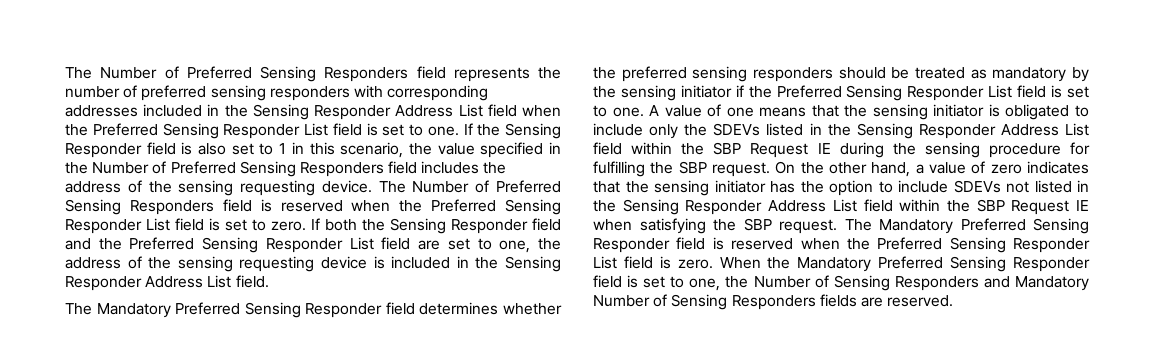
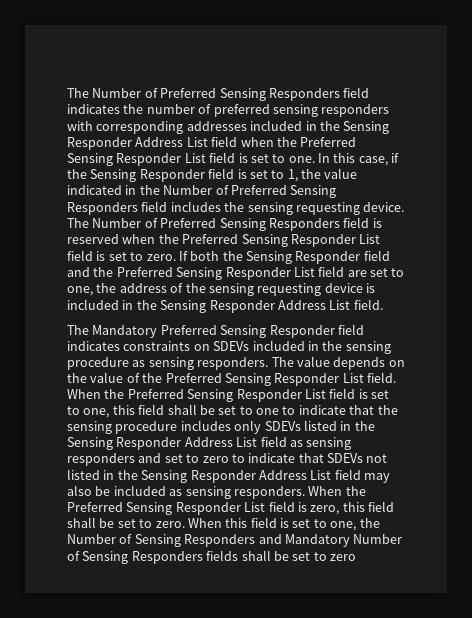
- The Number of Preferred Sensing Responders field represents the number of preferred sensing responders with corresponding addresses included in the Sensing Responder Address List field when the Preferred Sensing Responder List field is set to one.
+ The Number of Preferred Sensing Responders field indicates the number of preferred sensing responders with corresponding addresses included in the Sensing Responder Address List field when the Preferred Sensing Responder List field is set to one.
- If the Sensing Responder field is also set to 1 in this scenario, the value specified in the Number of Preferred Sensing Responders field includes the address of the sensing requesting device.
+ In this case, if the Sensing Responder field is set to 1, the value indicated in the Number of Preferred Sensing Responders field includes the sensing requesting device.
- The Mandatory Preferred Sensing Responder field determines whether the preferred sensing responders should be treated as mandatory by the sensing initiator if the Preferred Sensing Responder List field is set to one. A value of one means that the sensing initiator is obligated to include only the SDEVs listed in the Sensing Responder Address List field within the SBP Request IE during the sensing procedure for fulfilling the SBP request. On the other hand, a value of zero indicates that the sensing initiator has the option to include SDEVs not listed in the Sensing Responder Address List field within the SBP Request IE when satisfying the SBP request. The Mandatory Preferred Sensing Responder field is reserved when the Preferred Sensing Responder List field is zero. When the Mandatory Preferred Sensing Responder field is set to one, the Number of Sensing Responders and Mandatory Number of Sensing Responders fields are reserved.
+ The Mandatory Preferred Sensing Responder field indicates constraints on SDEVs included in the sensing procedure as sensing responders. The value depends on the value of the Preferred Sensing Responder List field. When the Preferred Sensing Responder List field is set to one, this field shall be set to one to indicate that the sensing procedure includes only SDEVs listed in the Sensing Responder Address List field as sensing responders and set to zero to indicate that SDEVs not listed in the Sensing Responder Address List field may also be included as sensing responders. When the Preferred Sensing Responder List field is zero, this field shall be set to zero. When this field is set to one, the Number of Sensing Responders and Mandatory Number of Sensing Responders fields shall be set to zero

